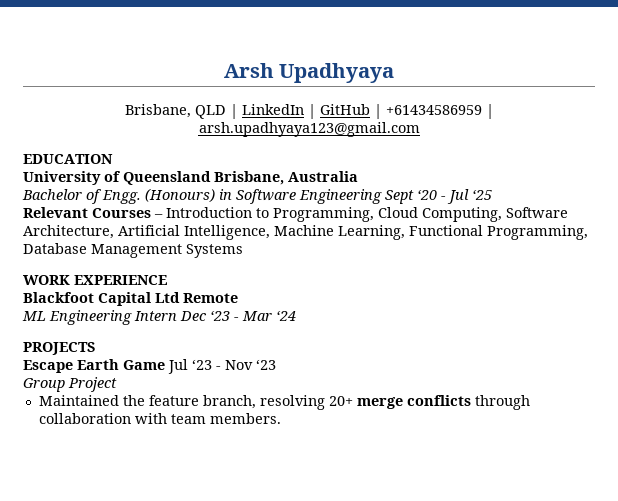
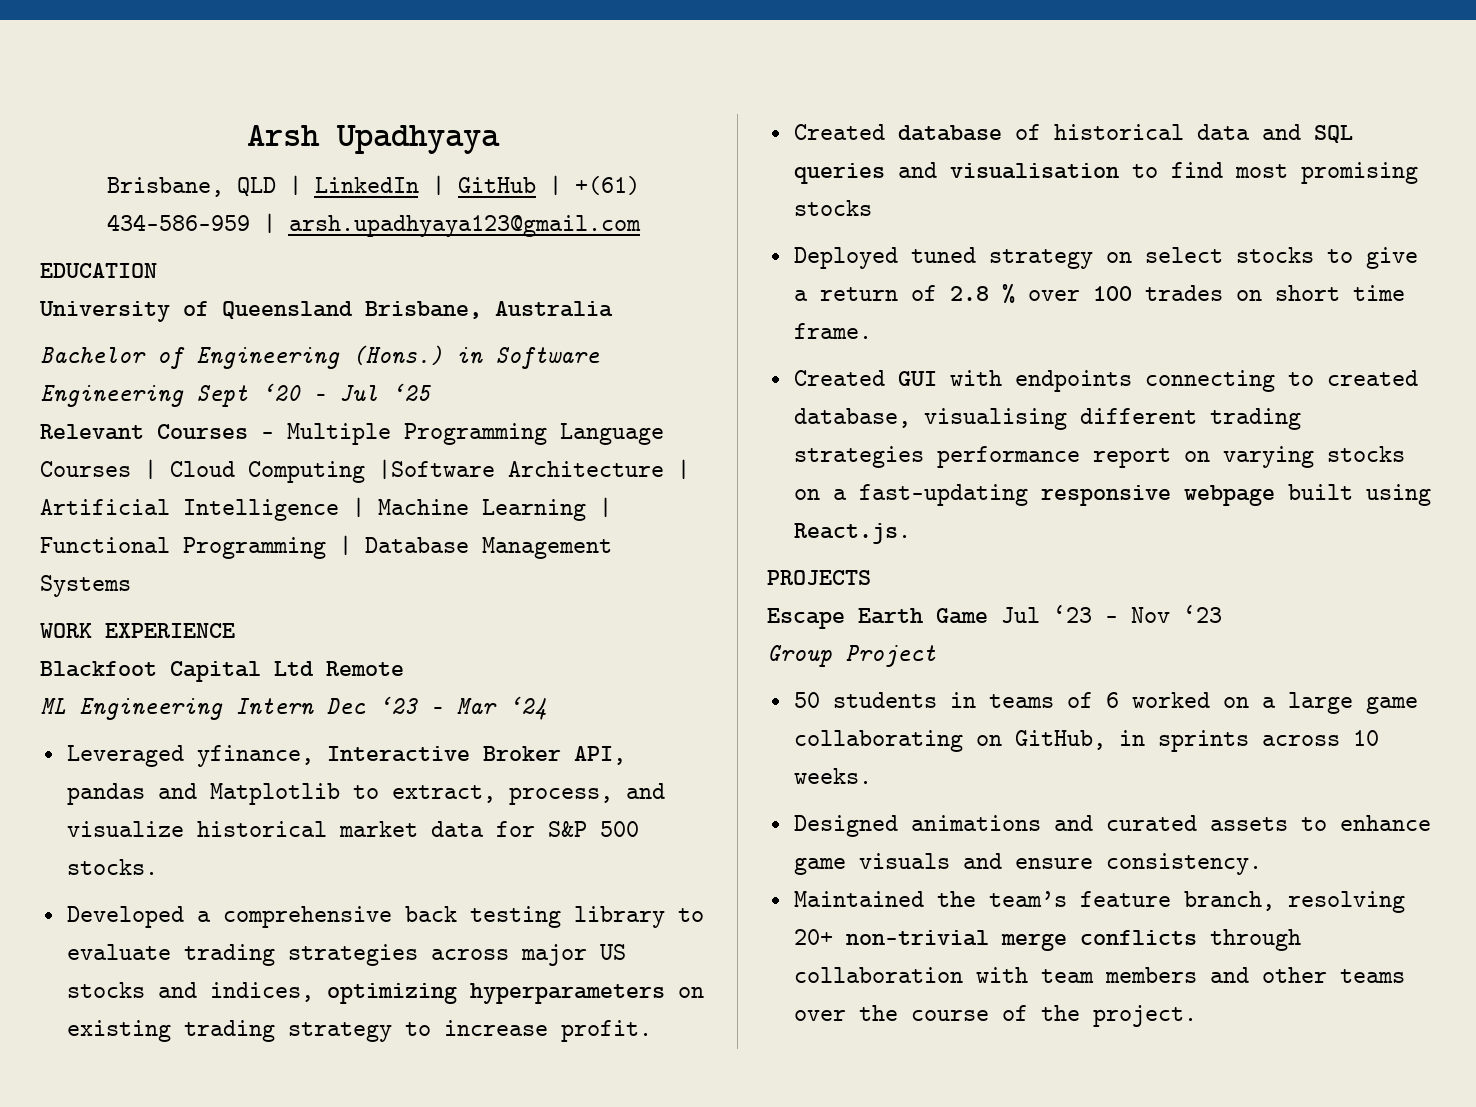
- Brisbane, QLD | LinkedIn | GitHub | +61434586959 | arsh.upadhyaya123@gmail.com
+ Brisbane, QLD | LinkedIn | GitHub | +(61) 434-586-959 | arsh.upadhyaya123@gmail.com
- Bachelor of Engg. (Honours) in Software Engineering Sept ‘20 - Jul ‘25
+ Bachelor of Engineering (Hons.) in Software Engineering Sept ‘20 - Jul ‘25
- Relevant Courses – Introduction to Programming, Cloud Computing, Software Architecture, Artificial Intelligence, Machine Learning, Functional Programming, Database Management Systems
+ Relevant Courses – Multiple Programming Language Courses | Cloud Computing |Software Architecture | Artificial Intelligence | Machine Learning | Functional Programming | Database Management Systems
+ Leveraged yfinance, Interactive Broker API, pandas and Matplotlib to extract, process, and visualize historical market data for S&P 500 stocks.
+ Developed a comprehensive back testing library to evaluate trading strategies across major US stocks and indices, optimizing hyperparameters on existing trading strategy to increase profit.
+ Created database of historical data and SQL queries and visualisation to find most promising stocks
+ Deployed tuned strategy on select stocks to give a return of 2.8 % over 100 trades on short time frame.
+ Created GUI with endpoints connecting to created database, visualising different trading strategies performance report on varying stocks on a fast-updating responsive webpage built using React.js.
+ 50 students in teams of 6 worked on a large game collaborating on GitHub, in sprints across 10 weeks.
+ Designed animations and curated assets to enhance game visuals and ensure consistency.
- Maintained the feature branch, resolving 20+ merge conflicts through collaboration with team members.
+ Maintained the team’s feature branch, resolving 20+ non-trivial merge conflicts through collaboration with team members and other teams over the course of the project.

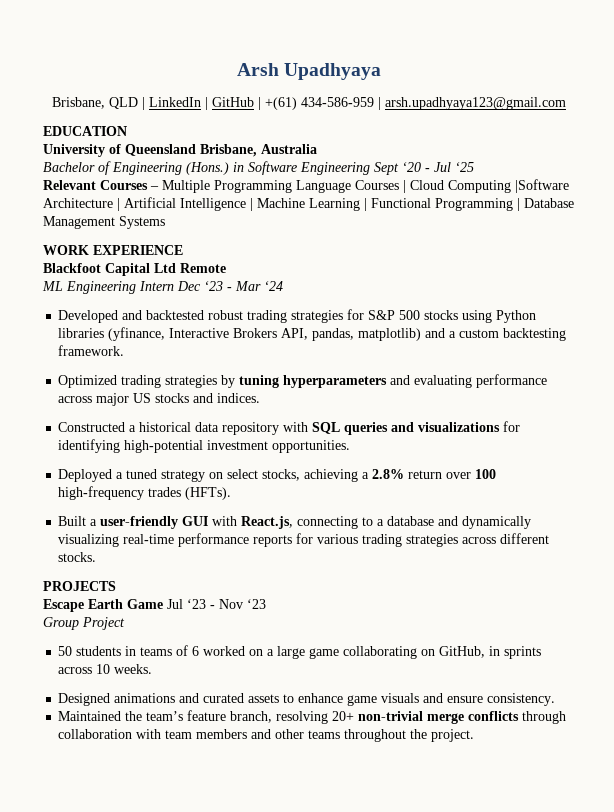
- Leveraged yfinance, Interactive Broker API, pandas and Matplotlib to extract, process, and visualize historical market data for S&P 500 stocks.
- Developed a comprehensive back testing library to evaluate trading strategies across major US stocks and indices, optimizing hyperparameters on existing trading strategy to increase profit.
- Created database of historical data and SQL queries and visualisation to find most promising stocks
+ Developed and backtested robust trading strategies for S&P 500 stocks using Python libraries (yfinance, Interactive Brokers API, pandas, matplotlib) and a custom backtesting framework.
+ Optimized trading strategies by tuning hyperparameters and evaluating performance across major US stocks and indices.
+ Constructed a historical data repository with SQL queries and visualizations for identifying high-potential investment opportunities.
- Deployed tuned strategy on select stocks to give a return of 2.8 % over 100 trades on short time frame.
- Created GUI with endpoints connecting to created database, visualising different trading strategies performance report on varying stocks on a fast-updating responsive webpage built using React.js.
+ Deployed a tuned strategy on select stocks, achieving a 2.8% return over 100 high-frequency trades (HFTs).
+ Built a user-friendly GUI with React.js, connecting to a database and dynamically visualizing real-time performance reports for various trading strategies across different stocks.
- Maintained the team’s feature branch, resolving 20+ non-trivial merge conflicts through collaboration with team members and other teams over the course of the project.
+ Maintained the team’s feature branch, resolving 20+ non-trivial merge conflicts through collaboration with team members and other teams throughout the project.

